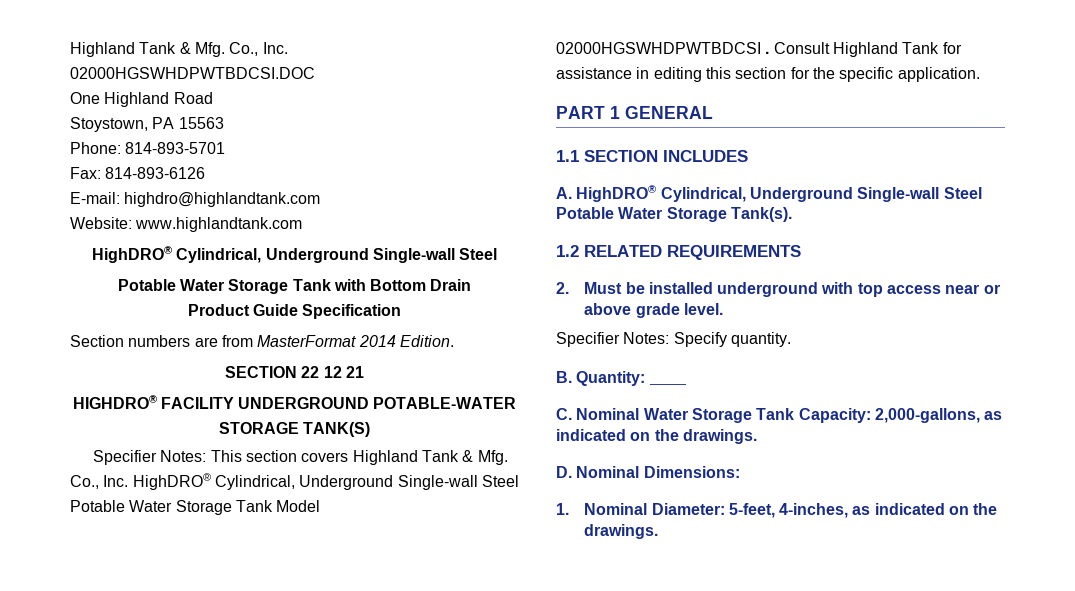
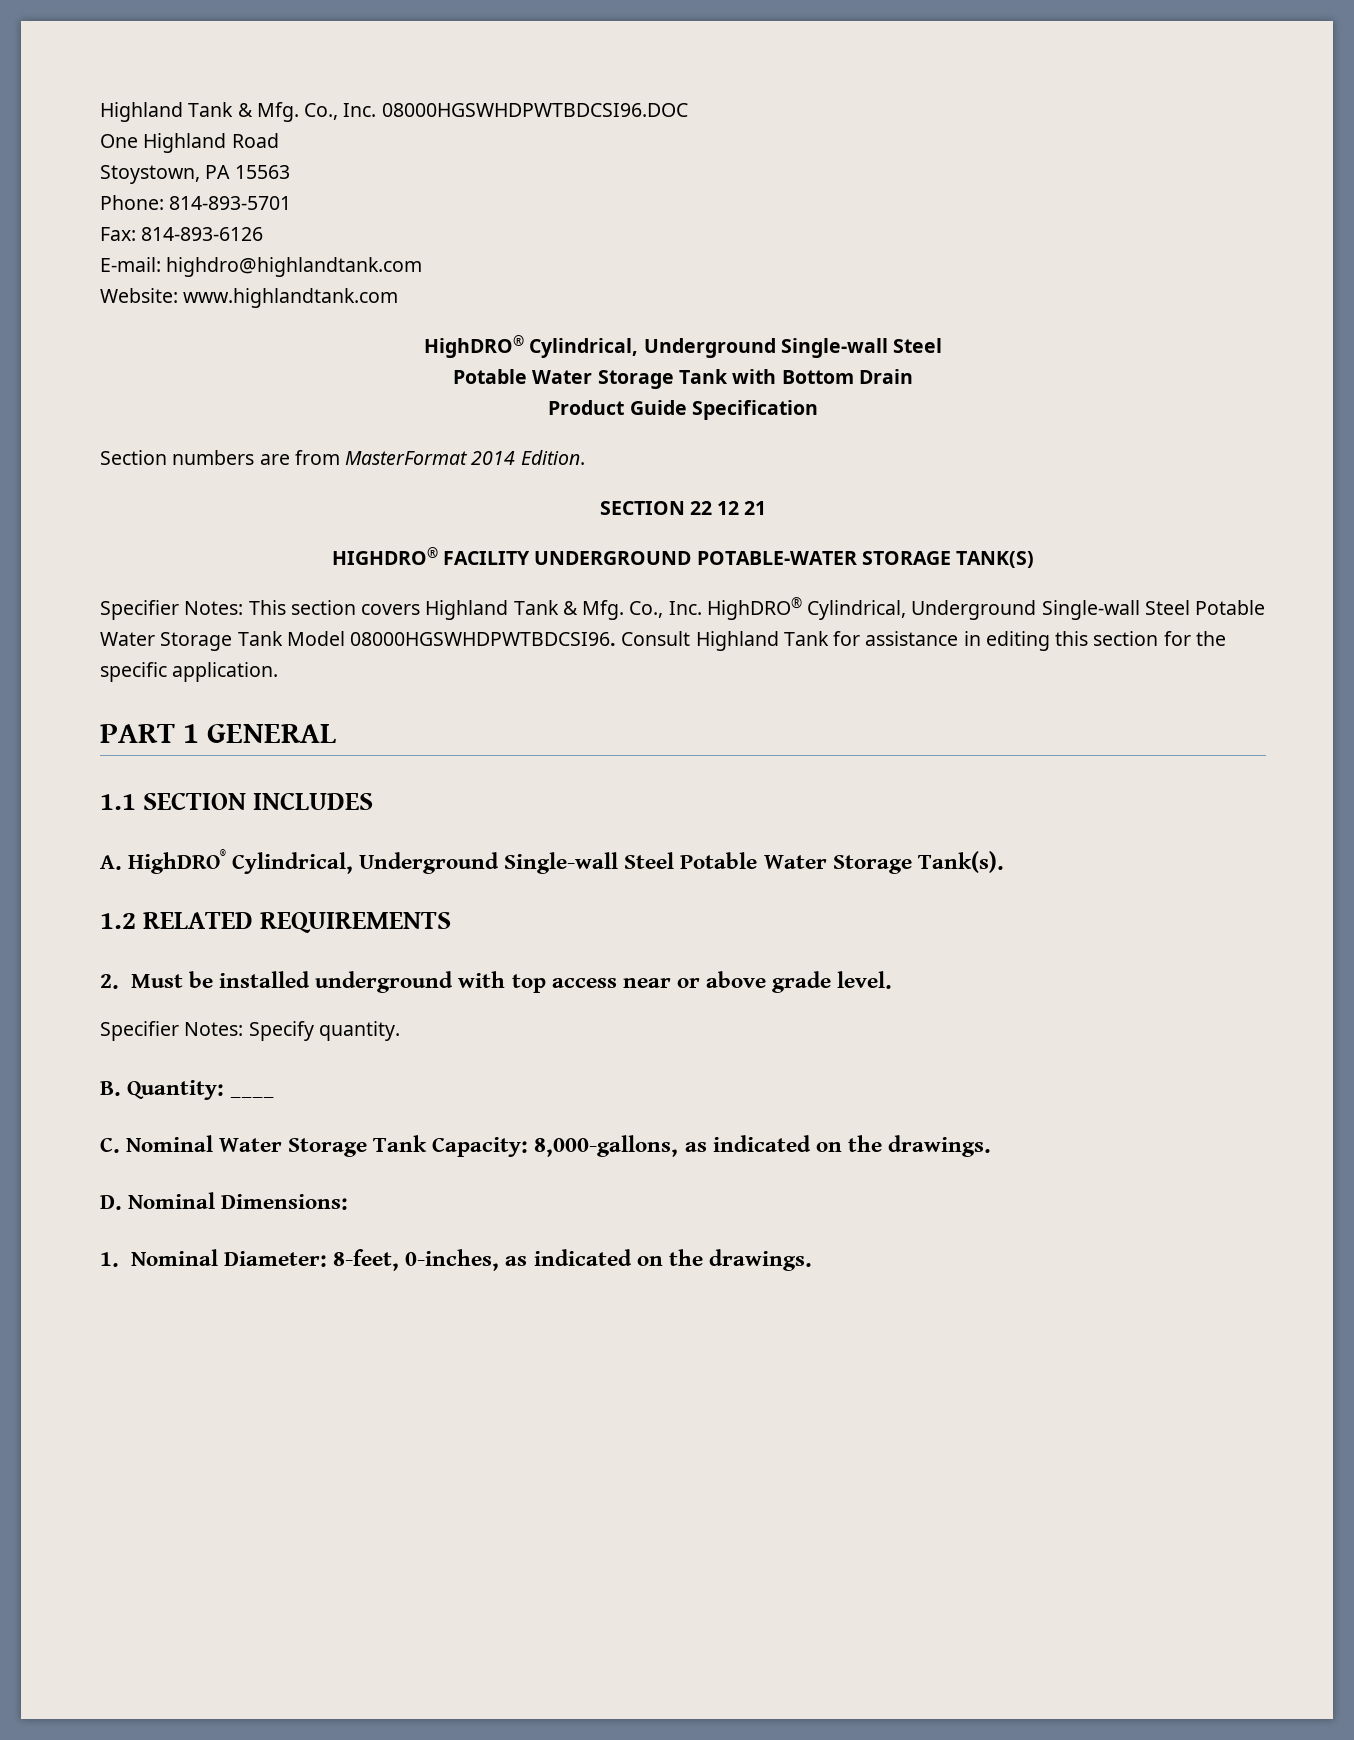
- Highland Tank & Mfg. Co., Inc. 02000HGSWHDPWTBDCSI.DOC
+ Highland Tank & Mfg. Co., Inc. 08000HGSWHDPWTBDCSI96.DOC
- Specifier Notes: This section covers Highland Tank & Mfg. Co., Inc. HighDRO® Cylindrical, Underground Single-wall Steel Potable Water Storage Tank Model 02000HGSWHDPWTBDCSI .
+ Specifier Notes: This section covers Highland Tank & Mfg. Co., Inc. HighDRO® Cylindrical, Underground Single-wall Steel Potable Water Storage Tank Model 08000HGSWHDPWTBDCSI96.
- C. Nominal Water Storage Tank Capacity: 2,000-gallons, as indicated on the drawings.
+ C. Nominal Water Storage Tank Capacity: 8,000-gallons, as indicated on the drawings.
- 1. Nominal Diameter: 5-feet, 4-inches, as indicated on the drawings.
+ 1. Nominal Diameter: 8-feet, 0-inches, as indicated on the drawings.

